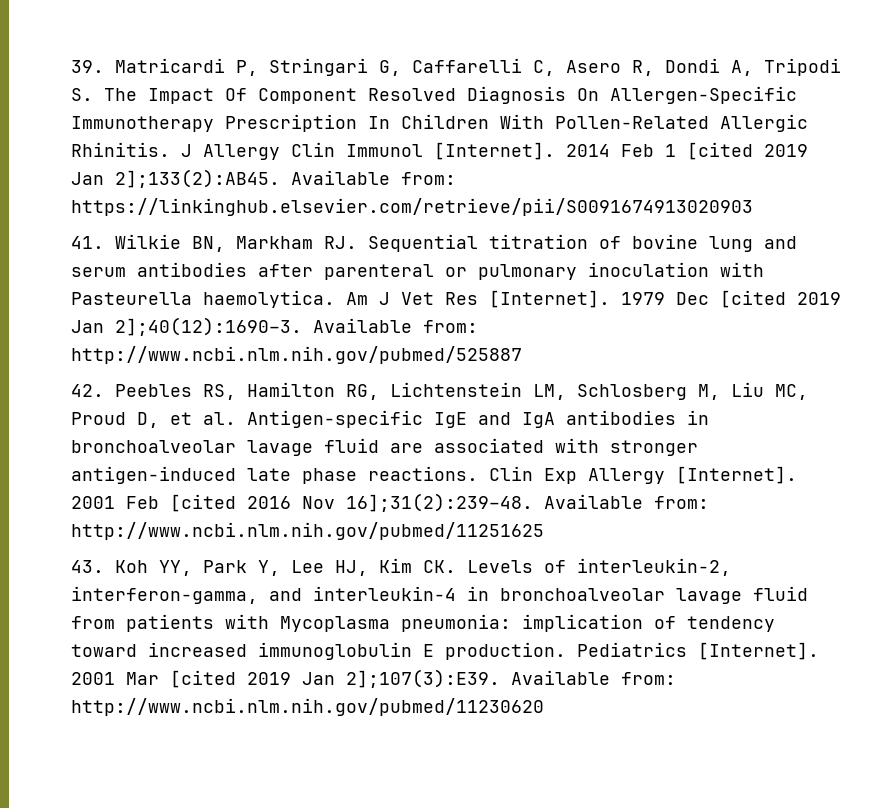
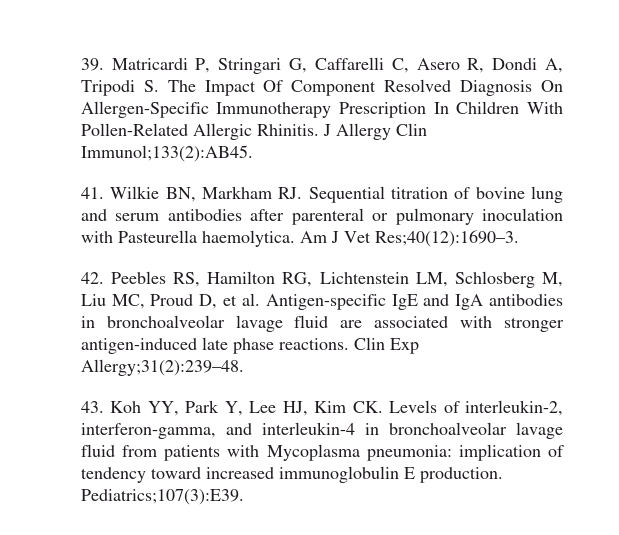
- J Allergy Clin Immunol [Internet]. 2014 Feb 1 [cited 2019 Jan 2];133(2):AB45. Available from: https://linkinghub.elsevier.com/retrieve/pii/S0091674913020903
+ J Allergy Clin Immunol;133(2):AB45.
- Am J Vet Res [Internet]. 1979 Dec [cited 2019 Jan 2];40(12):1690–3. Available from: http://www.ncbi.nlm.nih.gov/pubmed/525887
+ Am J Vet Res;40(12):1690–3.
- Clin Exp Allergy [Internet]. 2001 Feb [cited 2016 Nov 16];31(2):239–48. Available from: http://www.ncbi.nlm.nih.gov/pubmed/11251625
+ Clin Exp Allergy;31(2):239–48.
- Pediatrics [Internet]. 2001 Mar [cited 2019 Jan 2];107(3):E39. Available from: http://www.ncbi.nlm.nih.gov/pubmed/11230620
+ Pediatrics;107(3):E39.

